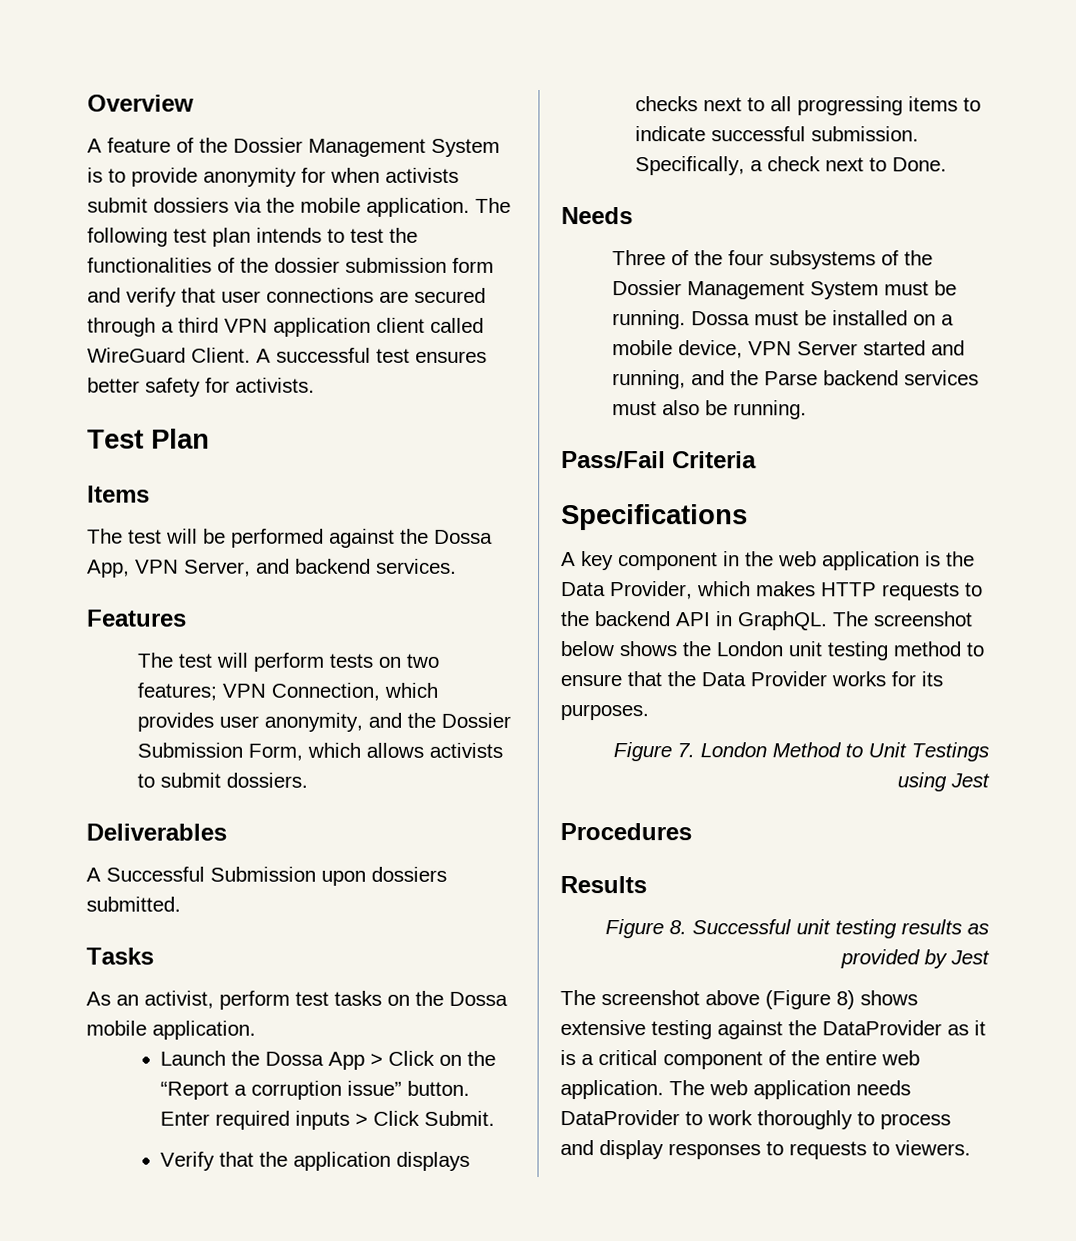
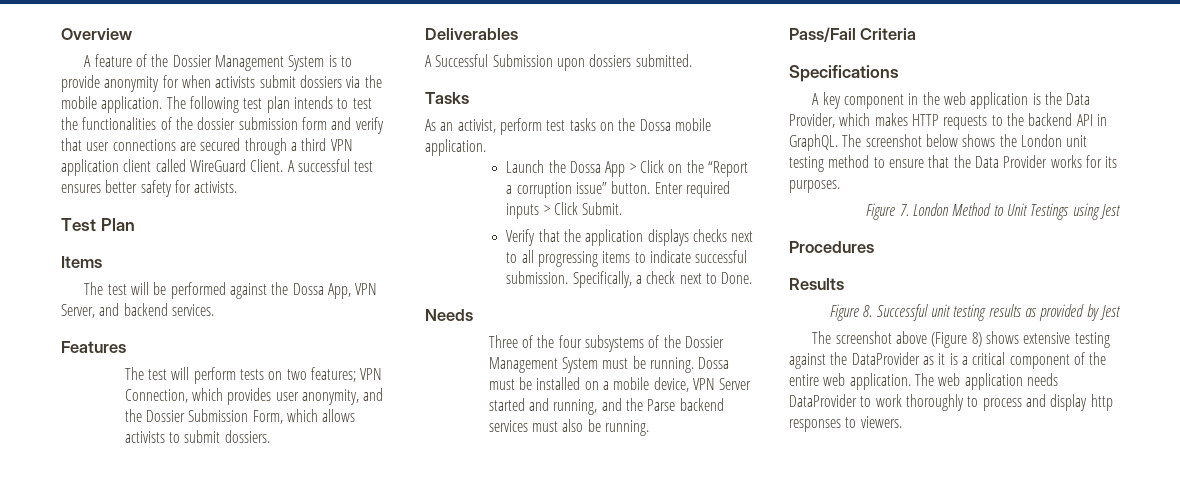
- The web application needs DataProvider to work thoroughly to process and display responses to requests to viewers.
+ The web application needs DataProvider to work thoroughly to process and display http responses to viewers.

